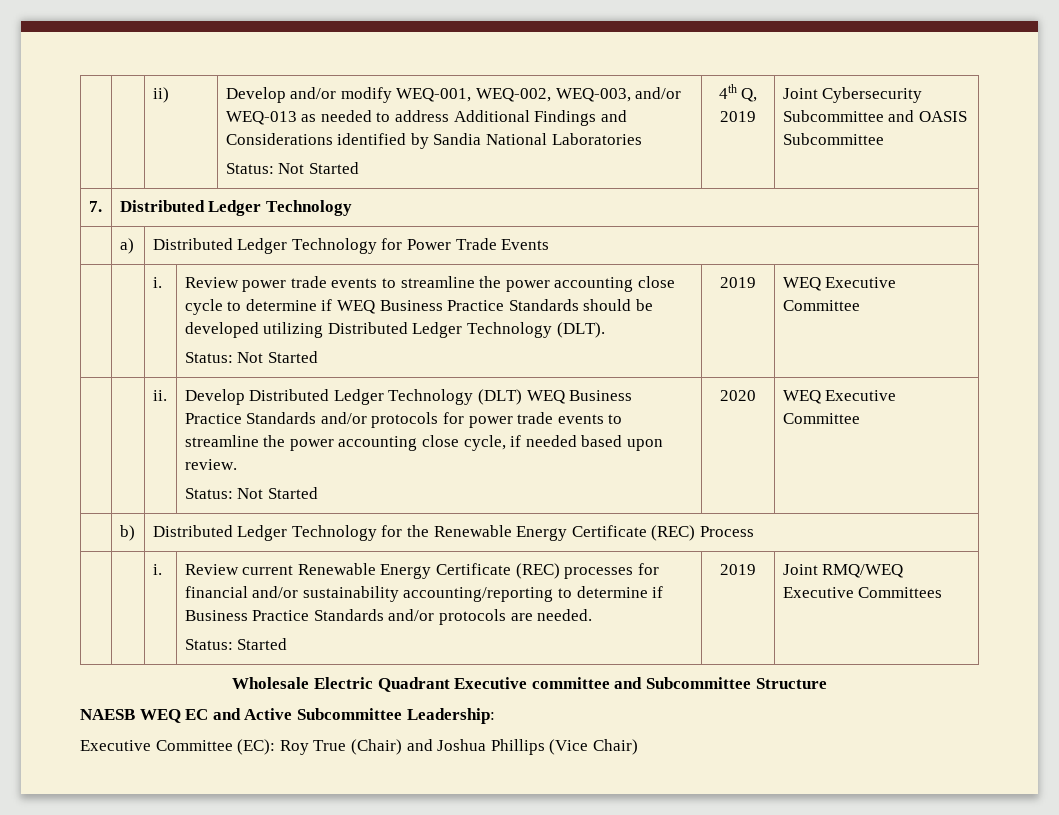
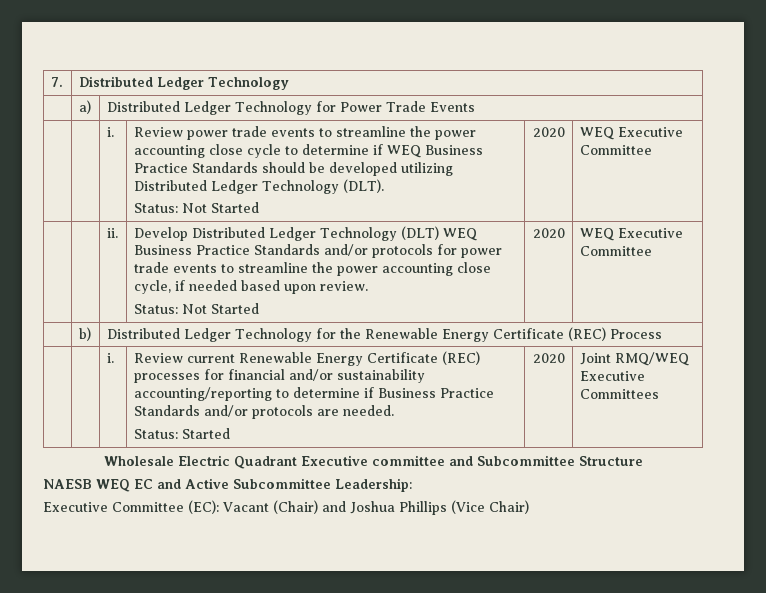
- | | ii) | Develop and/or modify WEQ-001, WEQ-002, WEQ-003, and/or WEQ-013 as needed to address Additional Findings and Considerations identified by Sandia National Laboratories
- Status: Not Started | 4th Q, 2019 | Joint Cybersecurity Subcommittee and OASIS Subcommittee
  | | i. | Review power trade events to streamline the power accounting close cycle to determine if WEQ Business Practice Standards should be developed utilizing Distributed Ledger Technology (DLT).
- Status: Not Started | 2019 | WEQ Executive Committee
+ Status: Not Started | 2020 | WEQ Executive Committee
  | | i. | Review current Renewable Energy Certificate (REC) processes for financial and/or sustainability accounting/reporting to determine if Business Practice Standards and/or protocols are needed.
- Status: Started | 2019 | Joint RMQ/WEQ Executive Committees
+ Status: Started | 2020 | Joint RMQ/WEQ Executive Committees
- Executive Committee (EC): Roy True (Chair) and Joshua Phillips (Vice Chair)
+ Executive Committee (EC): Vacant (Chair) and Joshua Phillips (Vice Chair)

